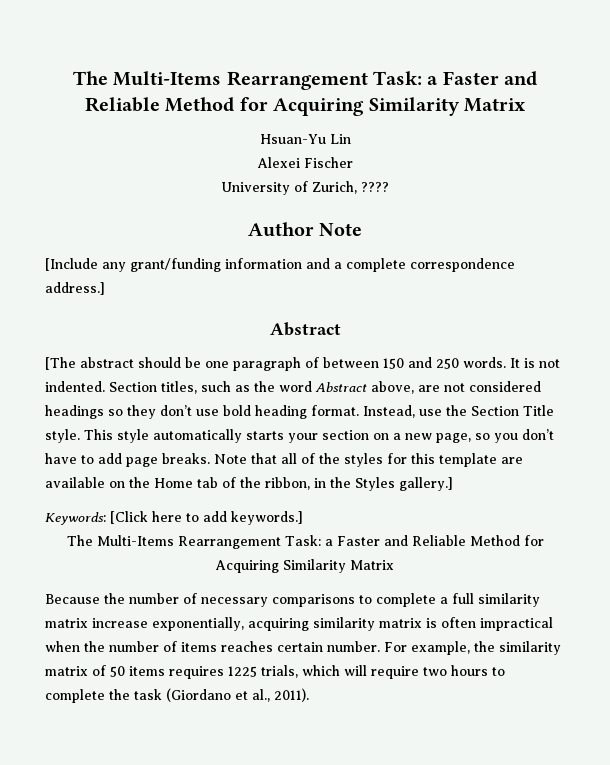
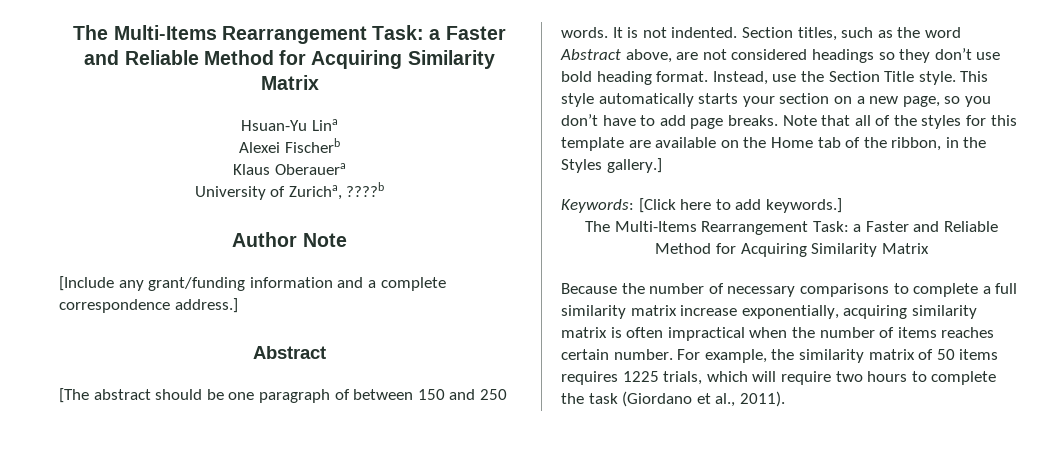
- Hsuan-Yu Lin
+ Hsuan-Yu Lina
- Alexei Fischer
+ Alexei Fischerb
+ Klaus Oberauera
- University of Zurich, ????
+ University of Zuricha, ????b

